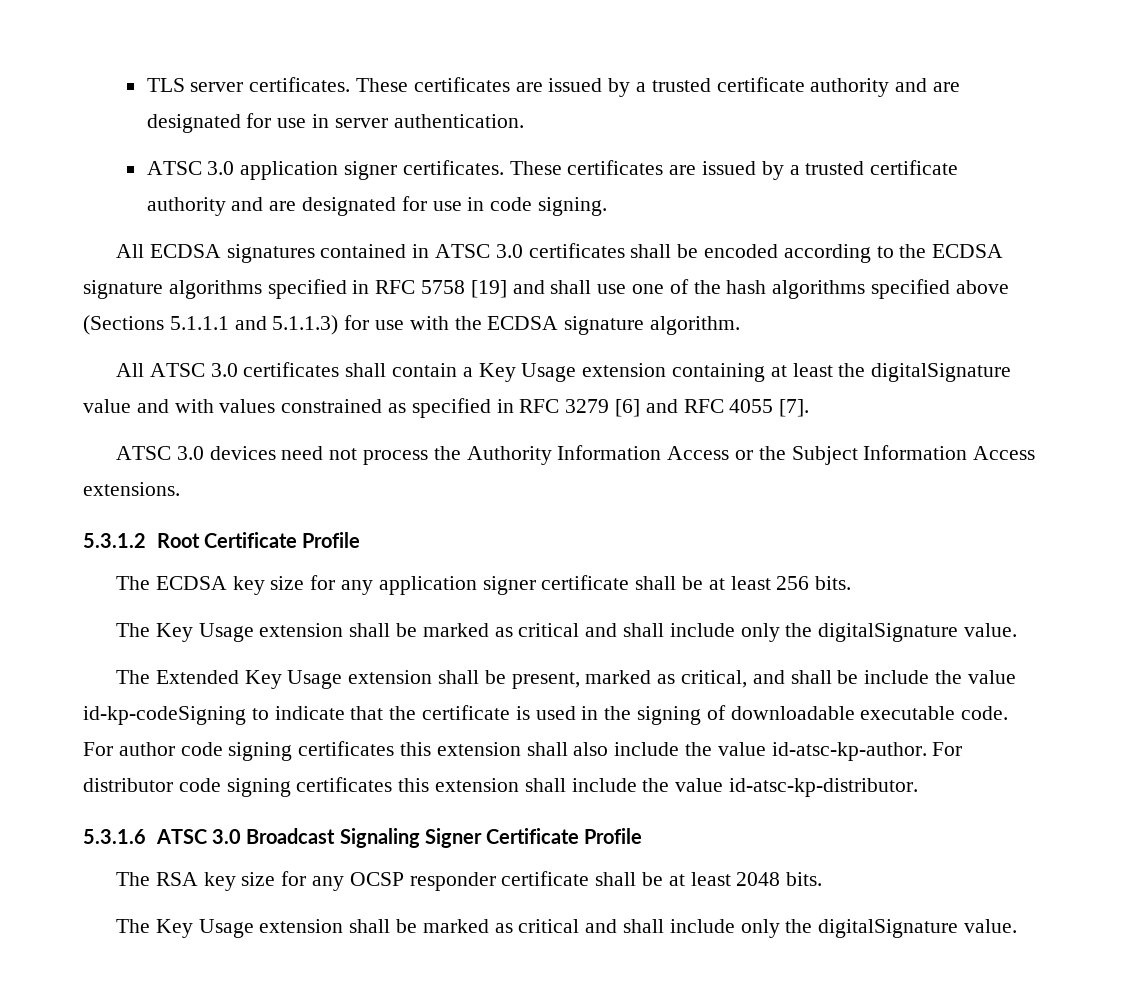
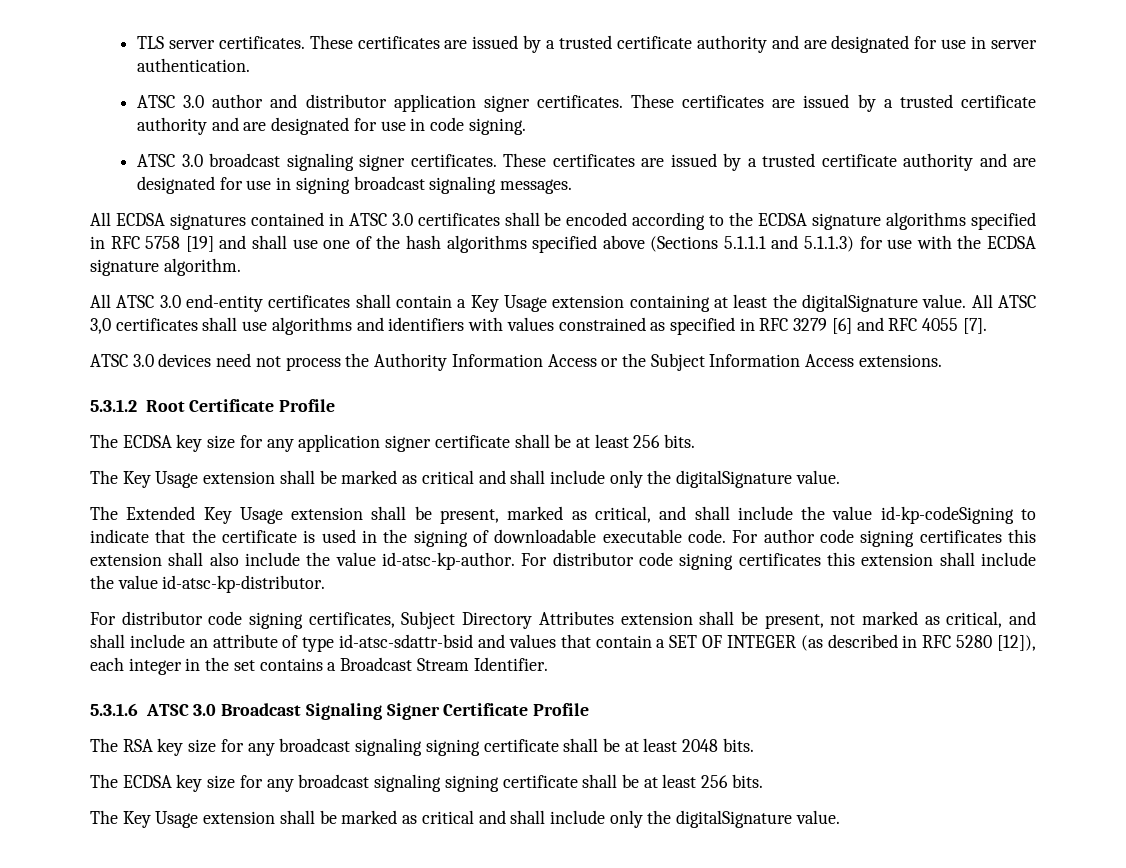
- ATSC 3.0 application signer certificates.
+ ATSC 3.0 author and distributor application signer certificates.
+ ATSC 3.0 broadcast signaling signer certificates. These certificates are issued by a trusted certificate authority and are designated for use in signing broadcast signaling messages.
- All ATSC 3.0 certificates shall contain a Key Usage extension containing at least the digitalSignature value and with values constrained as specified in RFC 3279 [6] and RFC 4055 [7].
+ All ATSC 3.0 end-entity certificates shall contain a Key Usage extension containing at least the digitalSignature value. All ATSC 3,0 certificates shall use algorithms and identifiers with values constrained as specified in RFC 3279 [6] and RFC 4055 [7].
- The Extended Key Usage extension shall be present, marked as critical, and shall be include the value id-kp-codeSigning to indicate that the certificate is used in the signing of downloadable executable code.
+ The Extended Key Usage extension shall be present, marked as critical, and shall include the value id-kp-codeSigning to indicate that the certificate is used in the signing of downloadable executable code.
+ For distributor code signing certificates, Subject Directory Attributes extension shall be present, not marked as critical, and shall include an attribute of type id-atsc-sdattr-bsid and values that contain a SET OF INTEGER (as described in RFC 5280 [12]), each integer in the set contains a Broadcast Stream Identifier.
- The RSA key size for any OCSP responder certificate shall be at least 2048 bits.
+ The RSA key size for any broadcast signaling signing certificate shall be at least 2048 bits.
+ The ECDSA key size for any broadcast signaling signing certificate shall be at least 256 bits.

